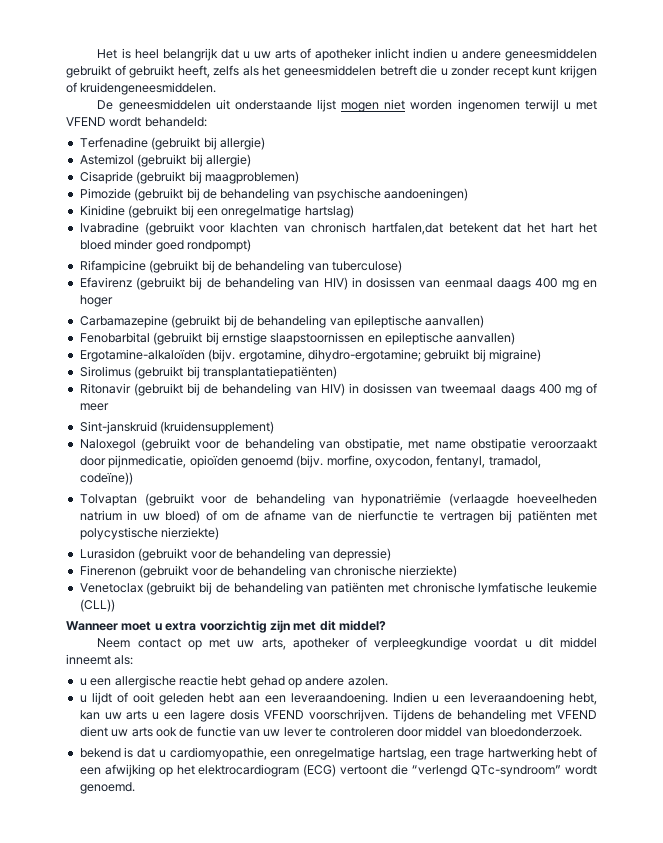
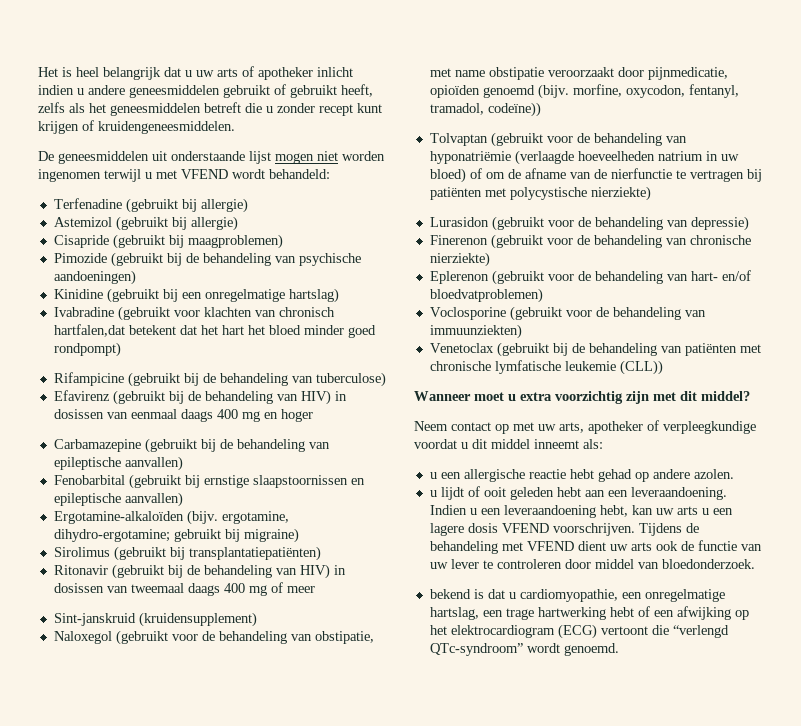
+ Eplerenon (gebruikt voor de behandeling van hart- en/of bloedvatproblemen)
+ Voclosporine (gebruikt voor de behandeling van immuunziekten)

